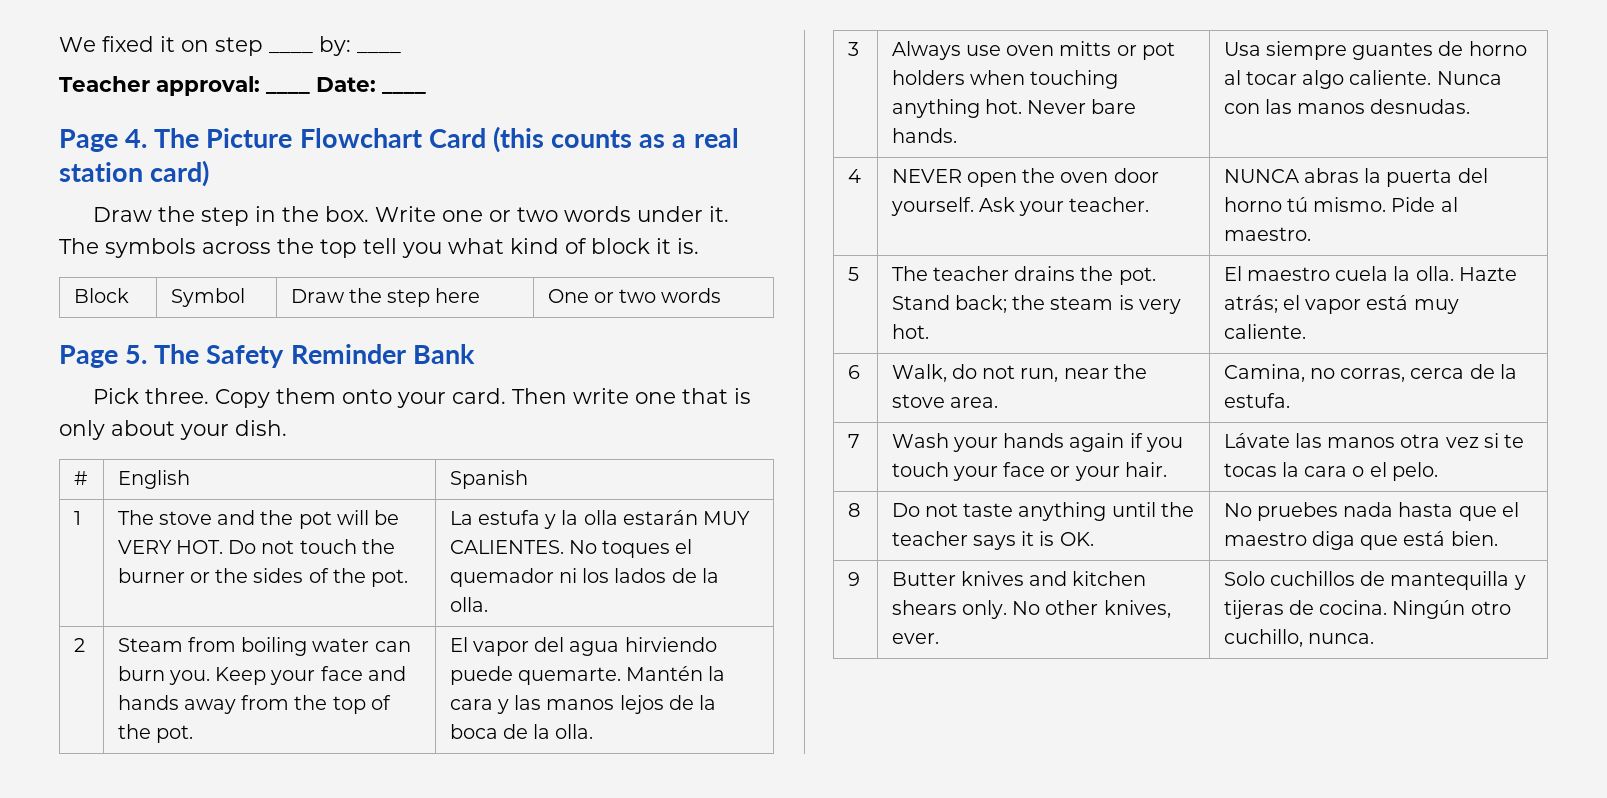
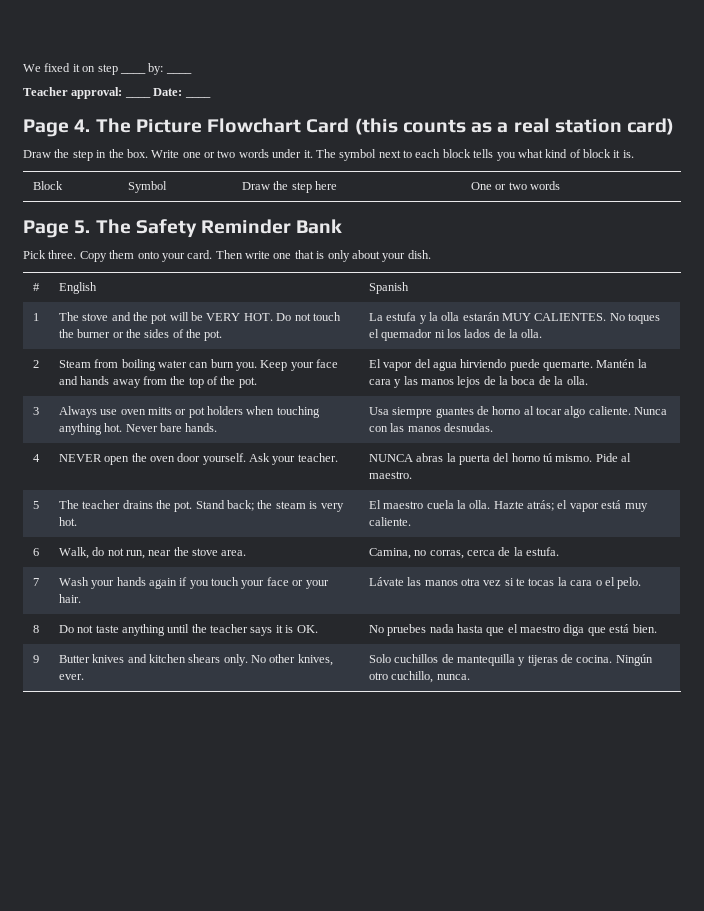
- The symbols across the top tell you what kind of block it is.
+ The symbol next to each block tells you what kind of block it is.

